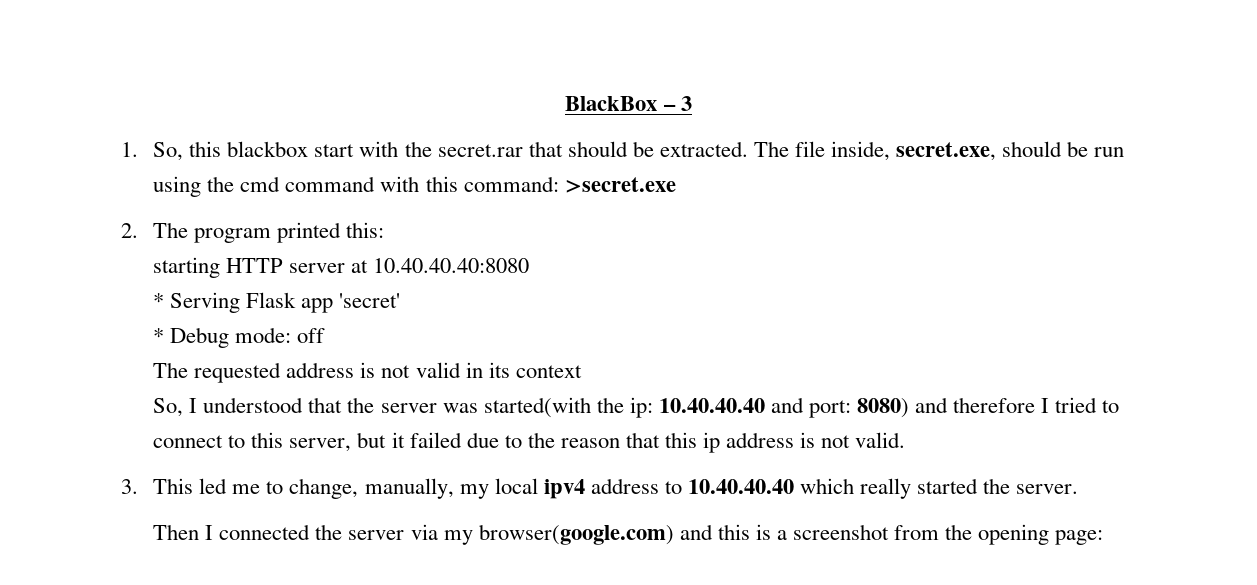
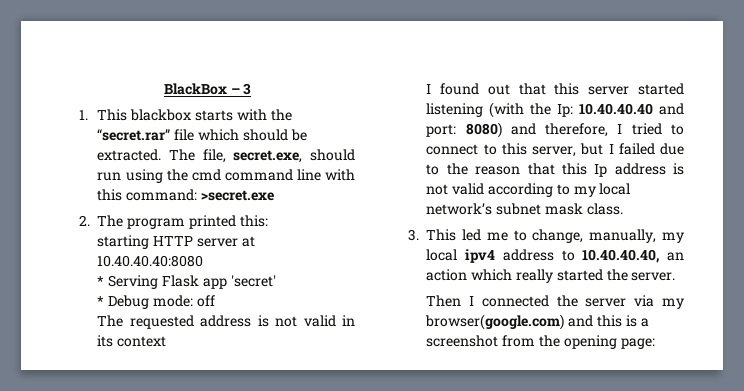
- 1. So, this blackbox start with the secret.rar that should be extracted.
+ 1. This blackbox starts with the “secret.rar” file which should be extracted.
- The file inside, secret.exe, should be run using the cmd command with this command: >secret.exe
+ The file, secret.exe, should run using the cmd command line with this command: >secret.exe
- So, I understood that the server was started(with the ip: 10.40.40.40 and port: 8080) and therefore I tried to connect to this server, but it failed due to the reason that this ip address is not valid.
+ I found out that this server started listening (with the Ip: 10.40.40.40 and port: 8080) and therefore, I tried to connect to this server, but I failed due to the reason that this Ip address is not valid according to my local network’s subnet mask class.
- 3. This led me to change, manually, my local ipv4 address to 10.40.40.40 which really started the server.
+ 3. This led me to change, manually, my local ipv4 address to 10.40.40.40, an action which really started the server.

